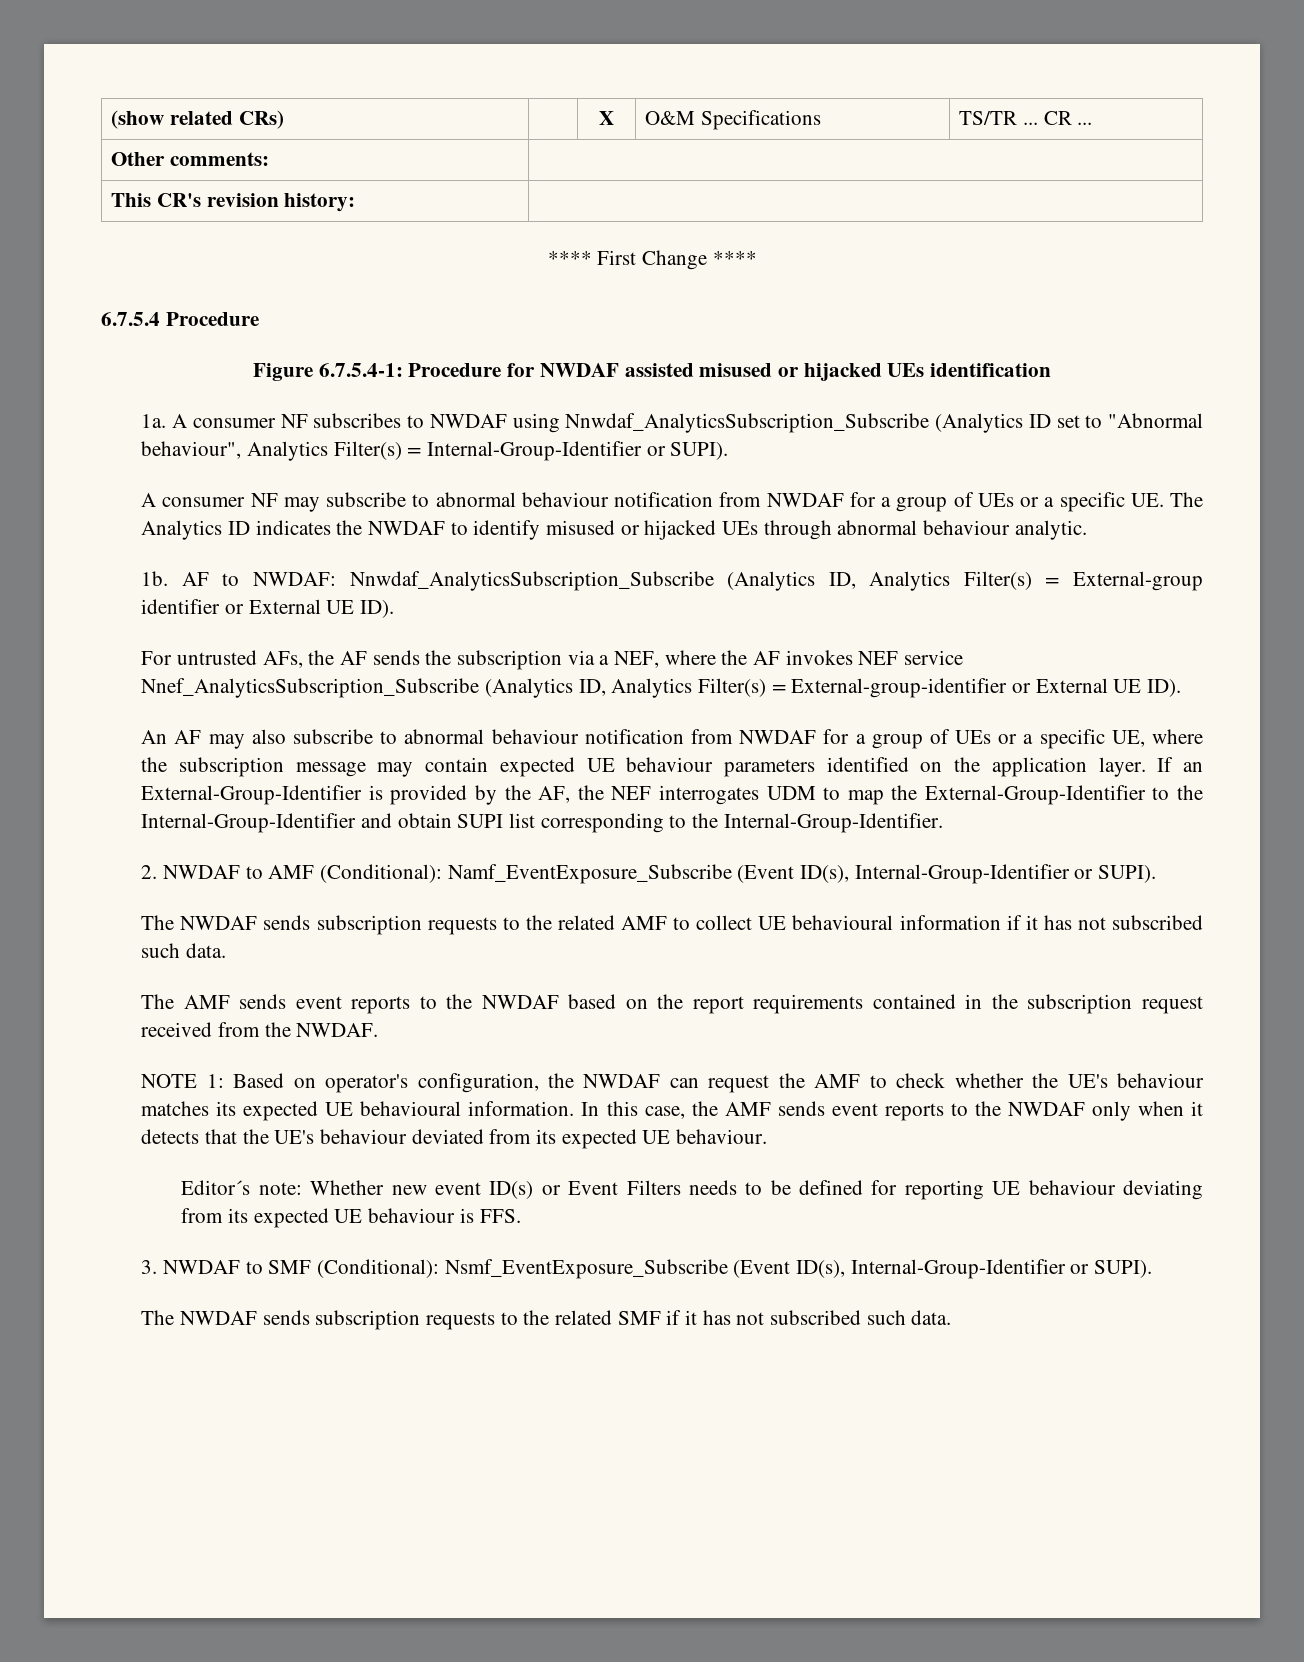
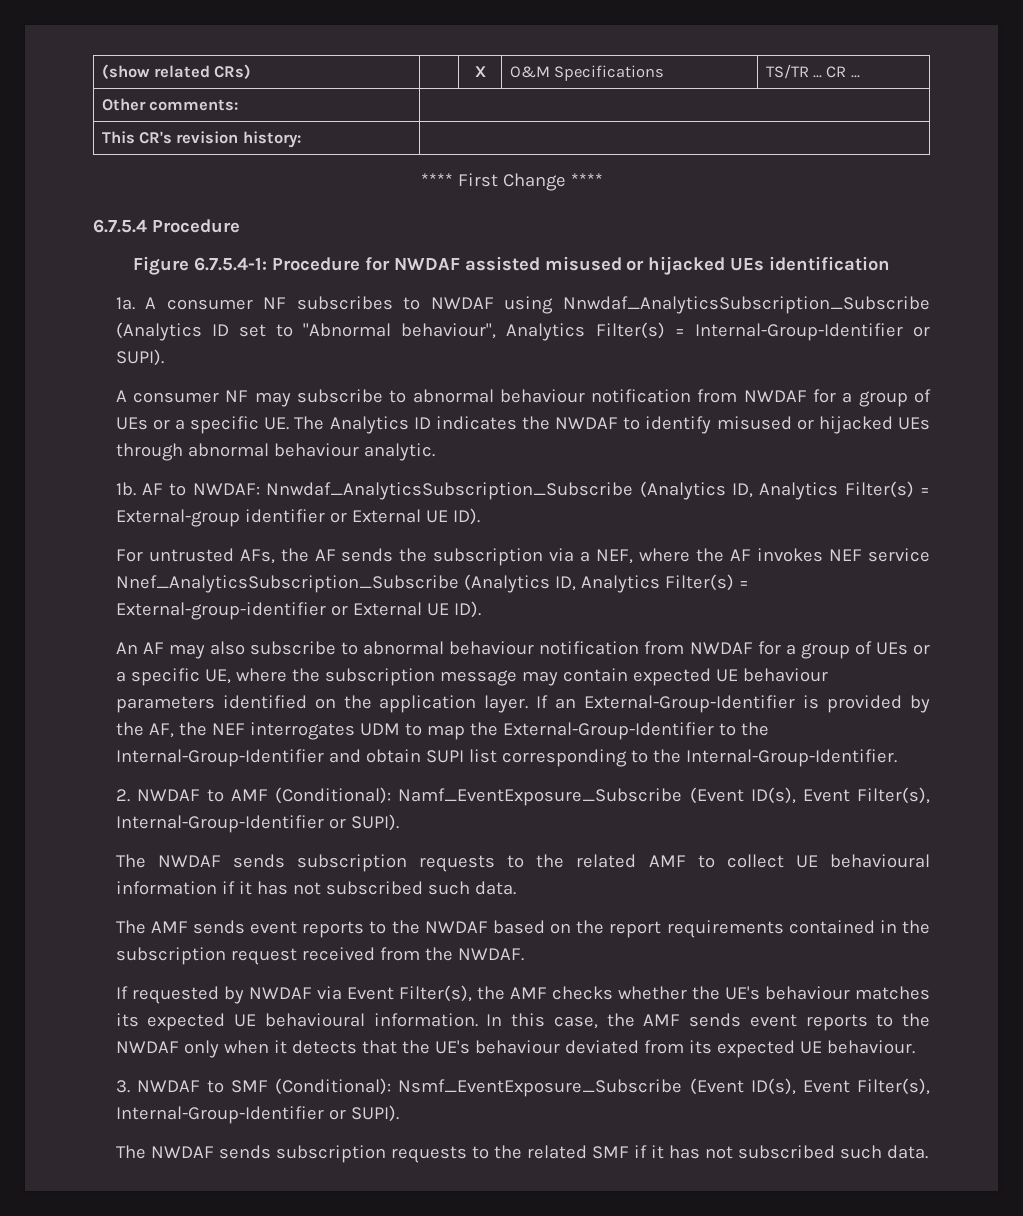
- 2. NWDAF to AMF (Conditional): Namf_EventExposure_Subscribe (Event ID(s), Internal-Group-Identifier or SUPI).
+ 2. NWDAF to AMF (Conditional): Namf_EventExposure_Subscribe (Event ID(s), Event Filter(s), Internal-Group-Identifier or SUPI).
- NOTE 1: Based on operator's configuration, the NWDAF can request the AMF to check whether the UE's behaviour matches its expected UE behavioural information.
+ If requested by NWDAF via Event Filter(s), the AMF checks whether the UE's behaviour matches its expected UE behavioural information.
- Editor´s note: Whether new event ID(s) or Event Filters needs to be defined for reporting UE behaviour deviating from its expected UE behaviour is FFS.
- 3. NWDAF to SMF (Conditional): Nsmf_EventExposure_Subscribe (Event ID(s), Internal-Group-Identifier or SUPI).
+ 3. NWDAF to SMF (Conditional): Nsmf_EventExposure_Subscribe (Event ID(s), Event Filter(s), Internal-Group-Identifier or SUPI).

